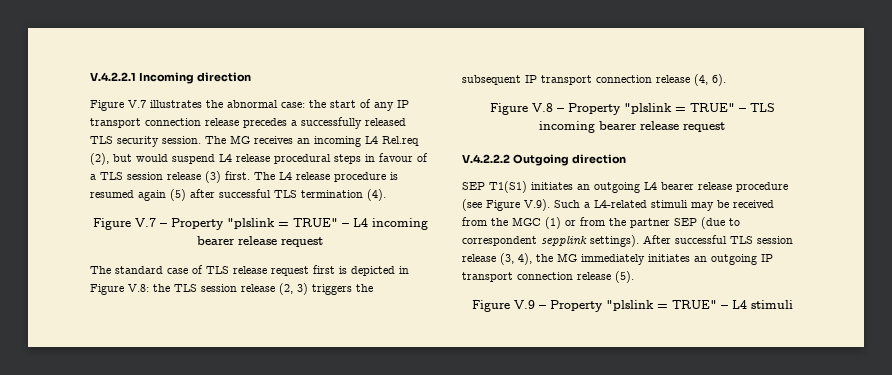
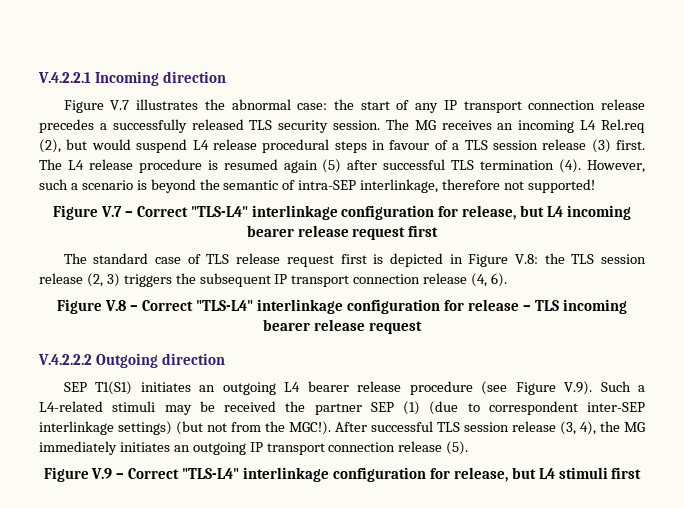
- The L4 release procedure is resumed again (5) after successful TLS termination (4).
- Figure V.7 – Property "plslink = TRUE" – L4 incoming bearer release request
+ The L4 release procedure is resumed again (5) after successful TLS termination (4). However, such a scenario is beyond the semantic of intra-SEP interlinkage, therefore not supported!
+ Figure V.7 – Correct "TLS-L4" interlinkage configuration for release, but L4 incoming bearer release request first
- Figure V.8 – Property "plslink = TRUE" – TLS incoming bearer release request
+ Figure V.8 – Correct "TLS-L4" interlinkage configuration for release – TLS incoming bearer release request
- SEP T1(S1) initiates an outgoing L4 bearer release procedure (see Figure V.9). Such a L4-related stimuli may be received from the MGC (1) or from the partner SEP (due to correspondent sepplink settings).
+ SEP T1(S1) initiates an outgoing L4 bearer release procedure (see Figure V.9). Such a L4-related stimuli may be received the partner SEP (1) (due to correspondent inter-SEP interlinkage settings) (but not from the MGC!).
- Figure V.9 – Property "plslink = TRUE" – L4 stimuli
+ Figure V.9 – Correct "TLS-L4" interlinkage configuration for release, but L4 stimuli first

